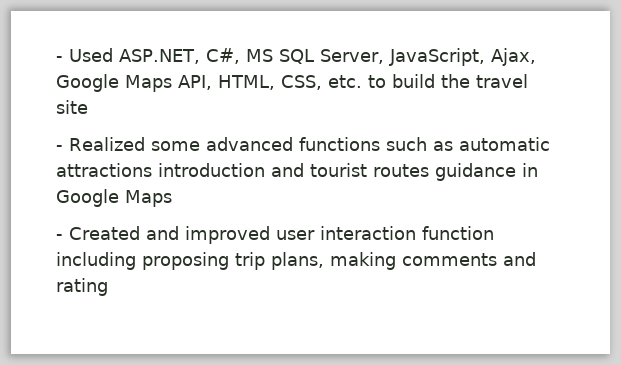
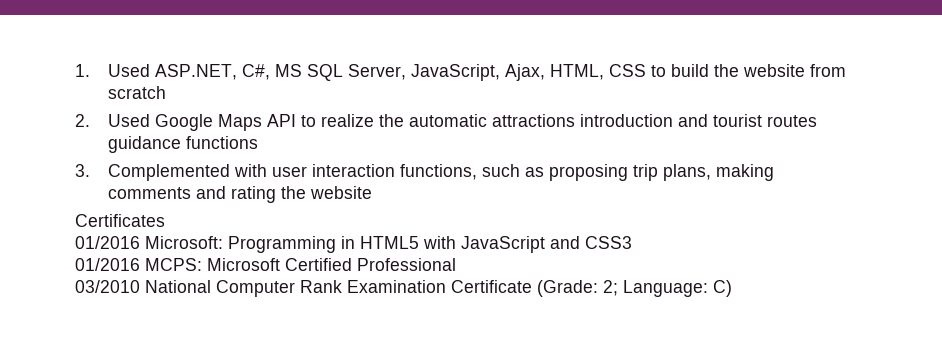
- - Used ASP.NET, C#, MS SQL Server, JavaScript, Ajax, Google Maps API, HTML, CSS, etc. to build the travel site
- - Realized some advanced functions such as automatic attractions introduction and tourist routes guidance in Google Maps
- - Created and improved user interaction function including proposing trip plans, making comments and rating
+ 1. Used ASP.NET, C#, MS SQL Server, JavaScript, Ajax, HTML, CSS to build the website from scratch
+ 2. Used Google Maps API to realize the automatic attractions introduction and tourist routes guidance functions
+ 3. Complemented with user interaction functions, such as proposing trip plans, making comments and rating the website
+ Certificates
+ 01/2016 Microsoft: Programming in HTML5 with JavaScript and CSS3
+ 01/2016 MCPS: Microsoft Certified Professional
+ 03/2010 National Computer Rank Examination Certificate (Grade: 2; Language: C)

